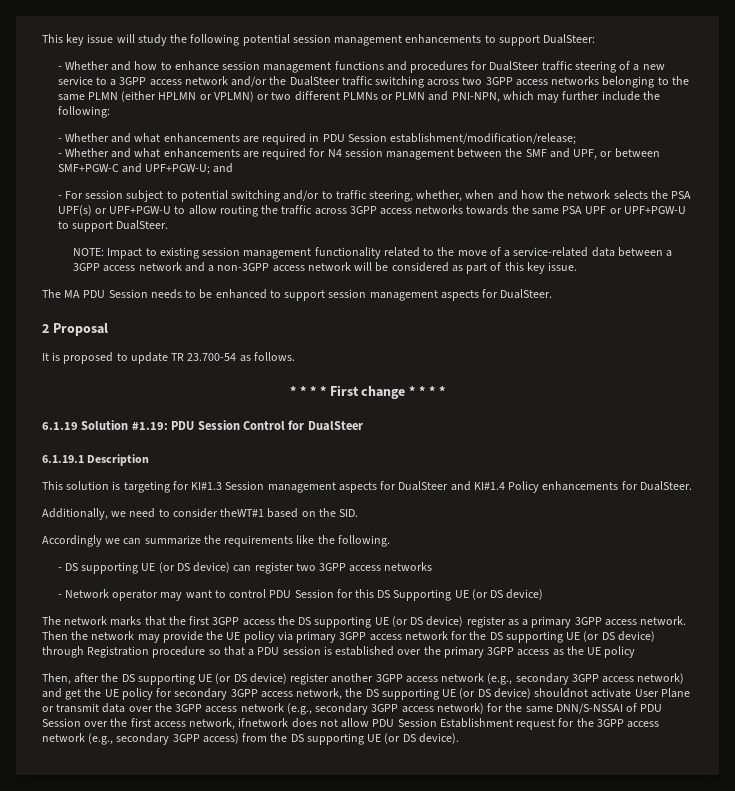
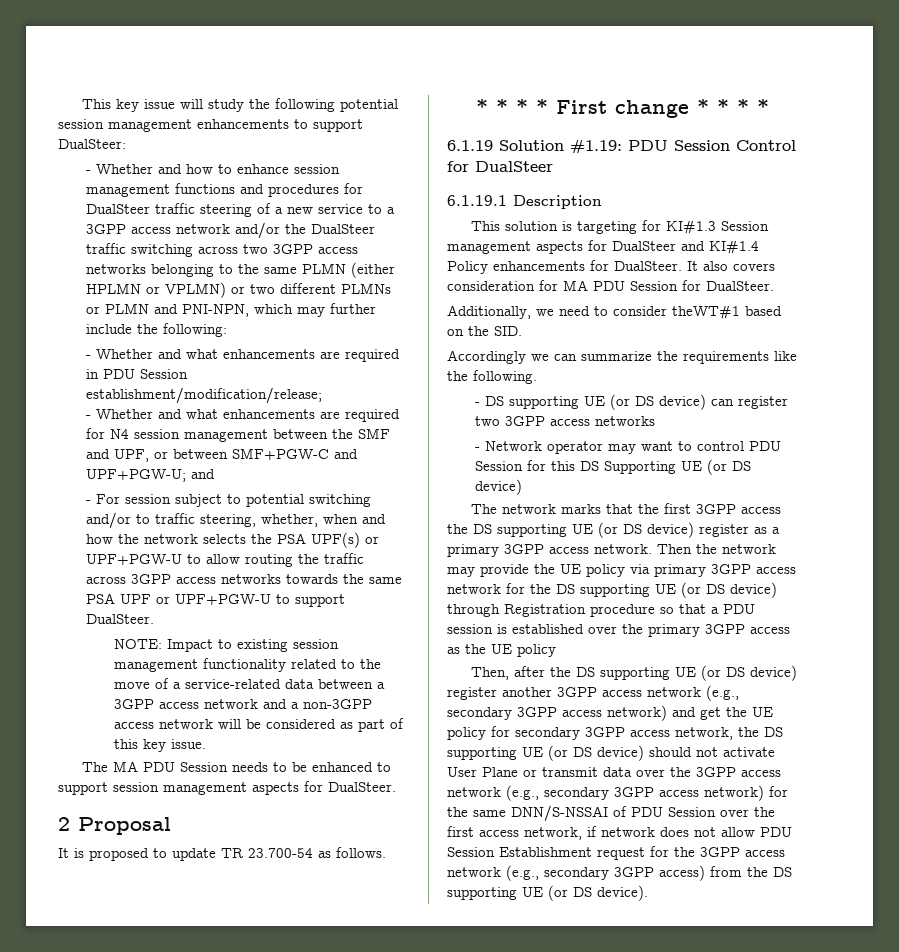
+ It also covers consideration for MA PDU Session for DualSteer.
- Then, after the DS supporting UE (or DS device) register another 3GPP access network (e.g., secondary 3GPP access network) and get the UE policy for secondary 3GPP access network, the DS supporting UE (or DS device) shouldnot activate User Plane or transmit data over the 3GPP access network (e.g., secondary 3GPP access network) for the same DNN/S-NSSAI of PDU Session over the first access network, ifnetwork does not allow PDU Session Establishment request for the 3GPP access network (e.g., secondary 3GPP access) from the DS supporting UE (or DS device).
+ Then, after the DS supporting UE (or DS device) register another 3GPP access network (e.g., secondary 3GPP access network) and get the UE policy for secondary 3GPP access network, the DS supporting UE (or DS device) should not activate User Plane or transmit data over the 3GPP access network (e.g., secondary 3GPP access network) for the same DNN/S-NSSAI of PDU Session over the first access network, if network does not allow PDU Session Establishment request for the 3GPP access network (e.g., secondary 3GPP access) from the DS supporting UE (or DS device).

